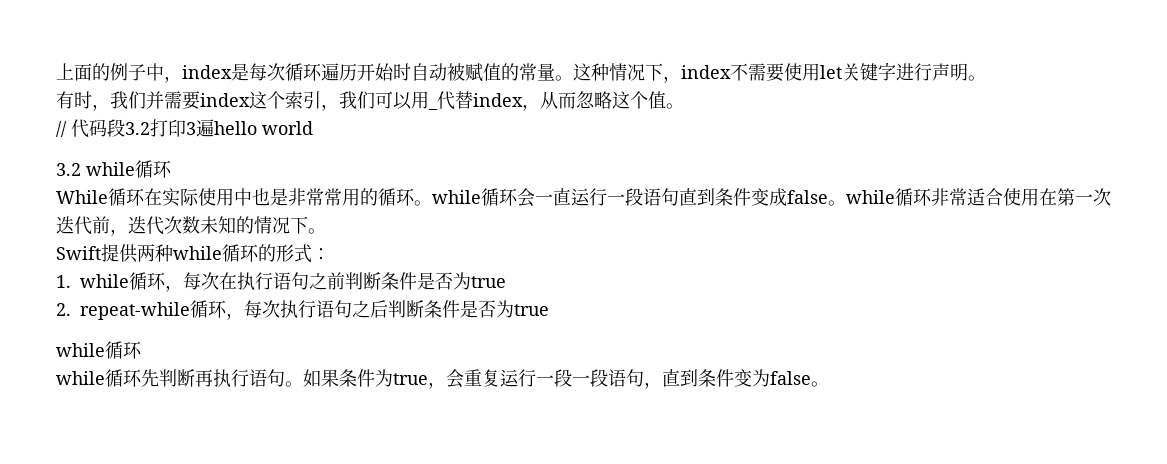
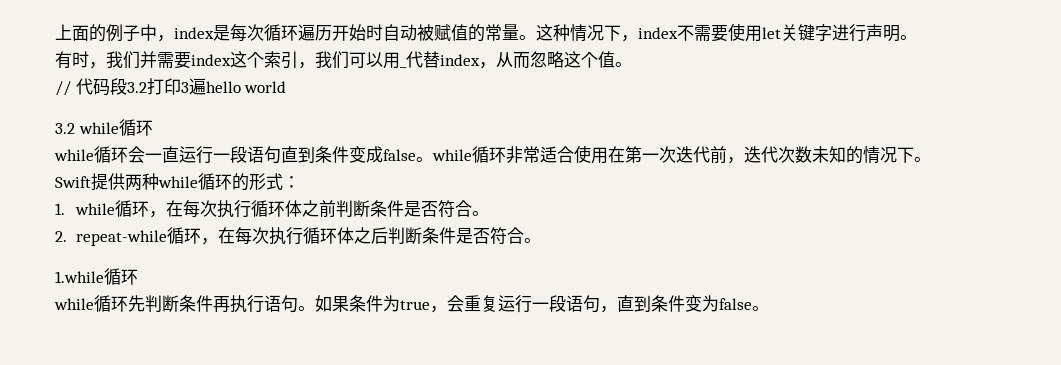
- While循环在实际使用中也是非常常用的循环。while循环会一直运行一段语句直到条件变成false。while循环非常适合使用在第一次迭代前，迭代次数未知的情况下。
+ while循环会一直运行一段语句直到条件变成false。while循环非常适合使用在第一次迭代前，迭代次数未知的情况下。
- 1. while循环，每次在执行语句之前判断条件是否为true
+ 1. while循环，在每次执行循环体之前判断条件是否符合。
- 2. repeat-while循环，每次执行语句之后判断条件是否为true
- while循环
+ 2. repeat-while循环，在每次执行循环体之后判断条件是否符合。
+ 1.while循环
- while循环先判断再执行语句。
+ while循环先判断条件再执行语句。
- 如果条件为true，会重复运行一段一段语句，直到条件变为false。
+ 如果条件为true，会重复运行一段语句，直到条件变为false。

